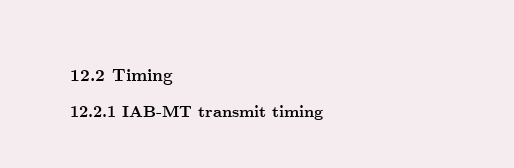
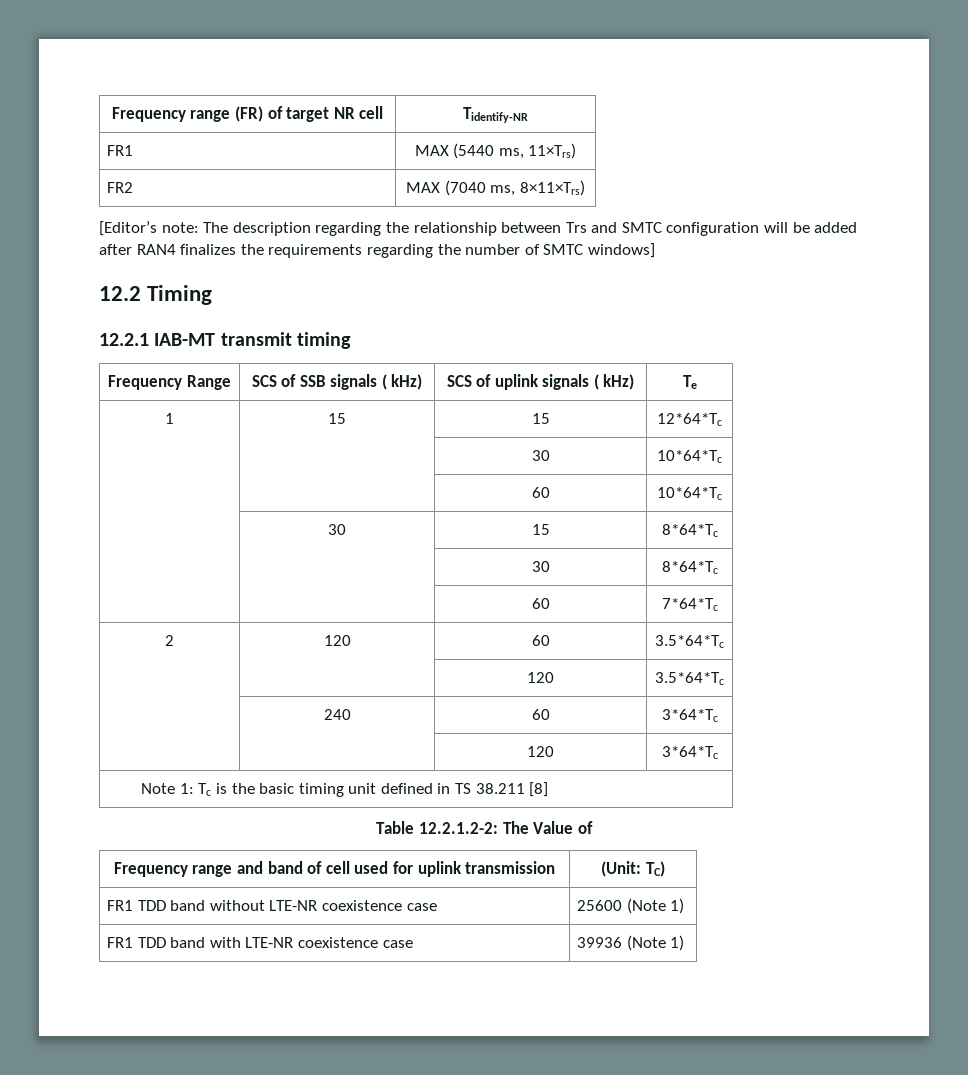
+ Frequency range (FR) of target NR cell | Tidentify-NR
+ FR1 | MAX (5440 ms, 11×Trs)
+ FR2 | MAX (7040 ms, 8×11×Trs)
+ [Editor’s note: The description regarding the relationship between Trs and SMTC configuration will be added after RAN4 finalizes the requirements regarding the number of SMTC windows]
+ Frequency Range | SCS of SSB signals ( kHz) | SCS of uplink signals ( kHz) | Te
+ 1 | 15 | 15 | 12*64*Tc
+ | | 30 | 10*64*Tc
+ | | 60 | 10*64*Tc
+ | 30 | 15 | 8*64*Tc
+ | | 30 | 8*64*Tc
+ | | 60 | 7*64*Tc
+ 2 | 120 | 60 | 3.5*64*Tc
+ | | 120 | 3.5*64*Tc
+ | 240 | 60 | 3*64*Tc
+ | | 120 | 3*64*Tc
+ Note 1: Tc is the basic timing unit defined in TS 38.211 [8]
+ Table 12.2.1.2-2: The Value of
+ Frequency range and band of cell used for uplink transmission | (Unit: TC)
+ FR1 TDD band without LTE-NR coexistence case | 25600 (Note 1)
+ FR1 TDD band with LTE-NR coexistence case | 39936 (Note 1)

